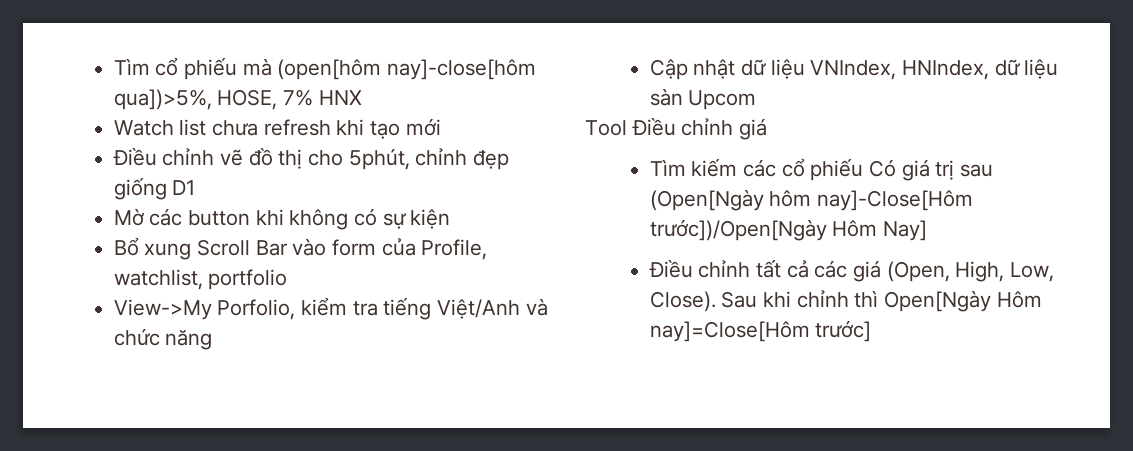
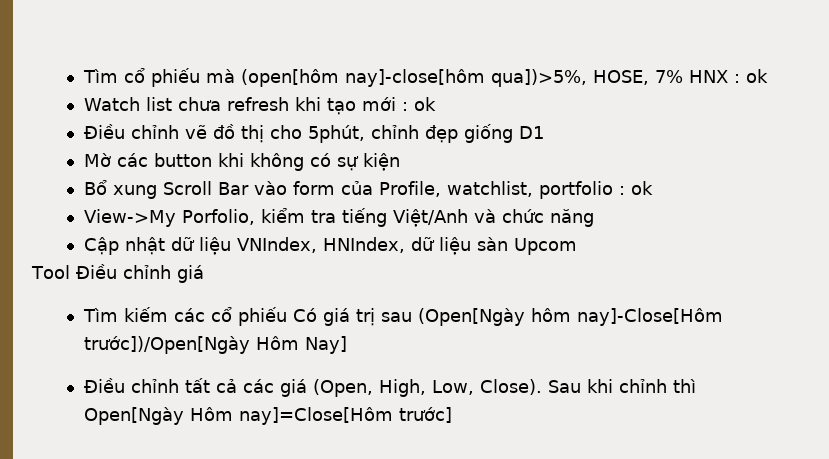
- Tìm cổ phiếu mà (open[hôm nay]-close[hôm qua])>5%, HOSE, 7% HNX
+ Tìm cổ phiếu mà (open[hôm nay]-close[hôm qua])>5%, HOSE, 7% HNX : ok
- Watch list chưa refresh khi tạo mới
+ Watch list chưa refresh khi tạo mới : ok
- Bổ xung Scroll Bar vào form của Profile, watchlist, portfolio
+ Bổ xung Scroll Bar vào form của Profile, watchlist, portfolio : ok

